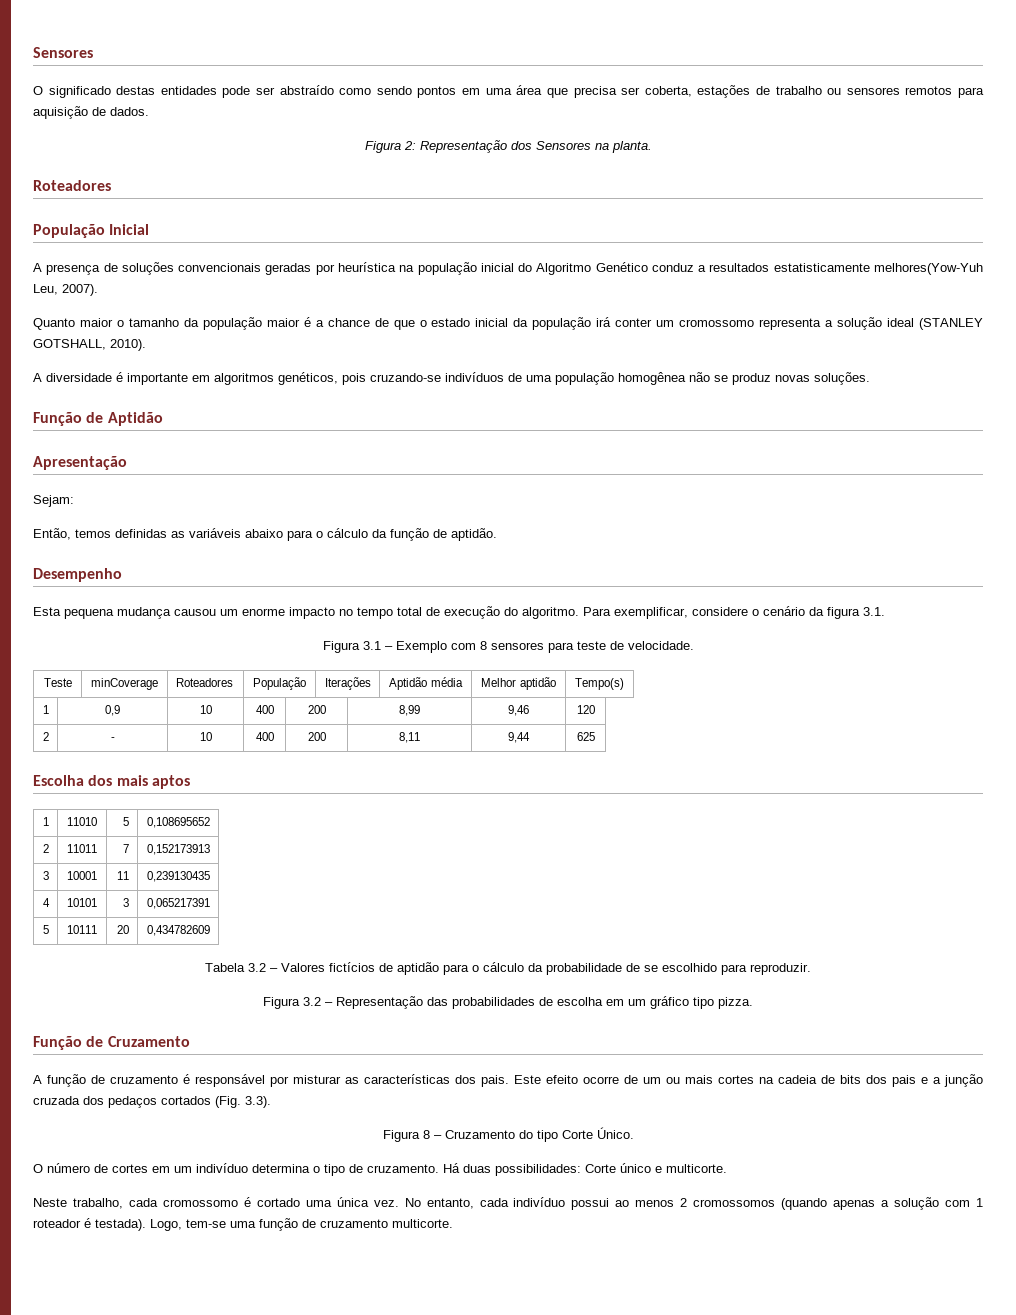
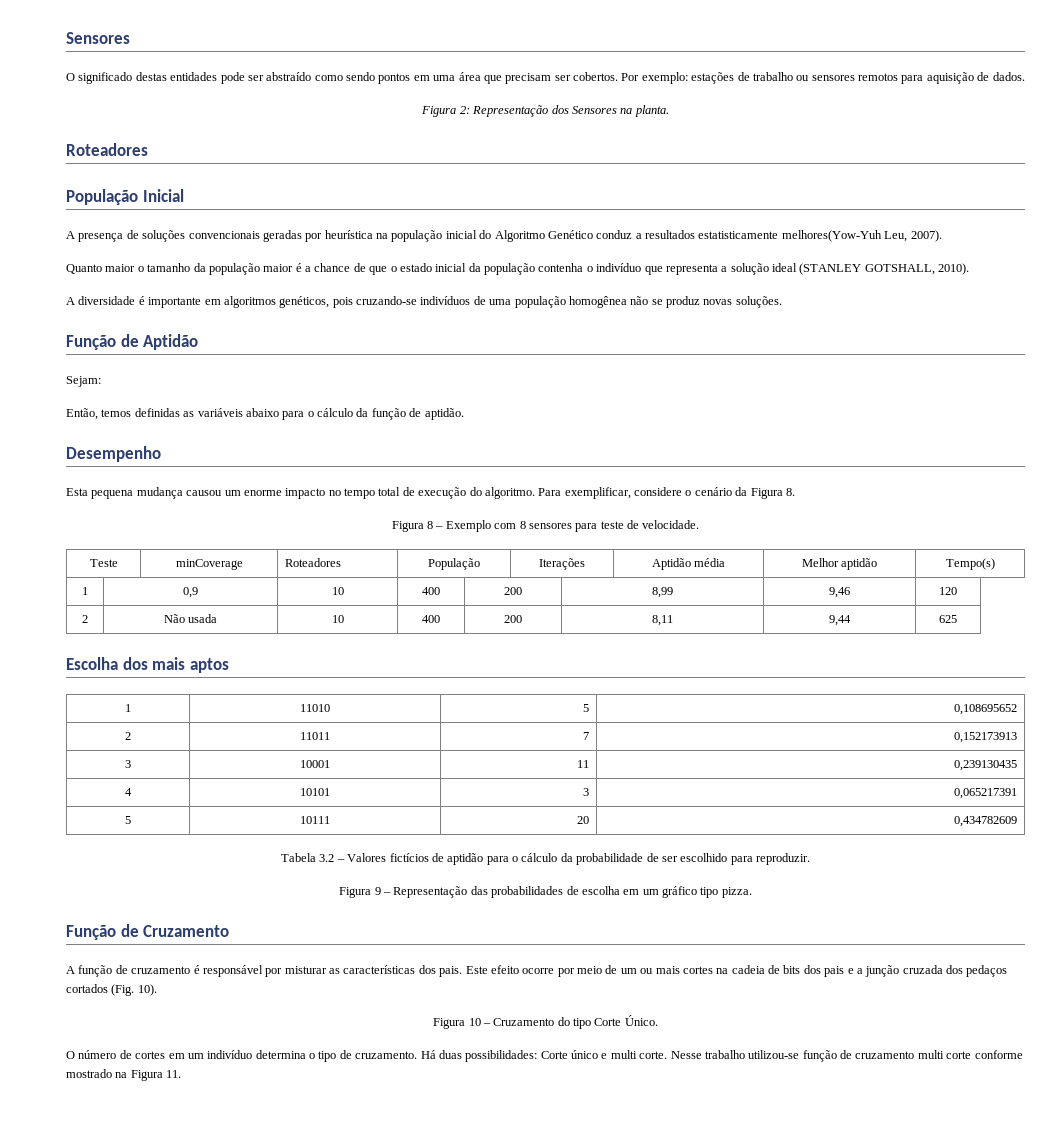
- O significado destas entidades pode ser abstraído como sendo pontos em uma área que precisa ser coberta, estações de trabalho ou sensores remotos para aquisição de dados.
+ O significado destas entidades pode ser abstraído como sendo pontos em uma área que precisam ser cobertos. Por exemplo: estações de trabalho ou sensores remotos para aquisição de dados.
- Quanto maior o tamanho da população maior é a chance de que o estado inicial da população irá conter um cromossomo representa a solução ideal (STANLEY GOTSHALL, 2010).
+ Quanto maior o tamanho da população maior é a chance de que o estado inicial da população contenha o indivíduo que representa a solução ideal (STANLEY GOTSHALL, 2010).
- Apresentação
- Para exemplificar, considere o cenário da figura 3.1.
- Figura 3.1 – Exemplo com 8 sensores para teste de velocidade.
+ Para exemplificar, considere o cenário da Figura 8.
+ Figura 8 – Exemplo com 8 sensores para teste de velocidade.
- 2 | - | 10 | 400 | 200 | 8,11 | 9,44 | 625
+ 2 | Não usada | 10 | 400 | 200 | 8,11 | 9,44 | 625
- Tabela 3.2 – Valores fictícios de aptidão para o cálculo da probabilidade de se escolhido para reproduzir.
+ Tabela 3.2 – Valores fictícios de aptidão para o cálculo da probabilidade de ser escolhido para reproduzir.
- Figura 3.2 – Representação das probabilidades de escolha em um gráfico tipo pizza.
+ Figura 9 – Representação das probabilidades de escolha em um gráfico tipo pizza.
- Este efeito ocorre de um ou mais cortes na cadeia de bits dos pais e a junção cruzada dos pedaços cortados (Fig. 3.3).
- Figura 8 – Cruzamento do tipo Corte Único.
+ Este efeito ocorre por meio de um ou mais cortes na cadeia de bits dos pais e a junção cruzada dos pedaços cortados (Fig. 10).
+ Figura 10 – Cruzamento do tipo Corte Único.
- Há duas possibilidades: Corte único e multicorte.
- Neste trabalho, cada cromossomo é cortado uma única vez. No entanto, cada indivíduo possui ao menos 2 cromossomos (quando apenas a solução com 1 roteador é testada). Logo, tem-se uma função de cruzamento multicorte.
+ Há duas possibilidades: Corte único e multi corte. Nesse trabalho utilizou-se função de cruzamento multi corte conforme mostrado na Figura 11.

